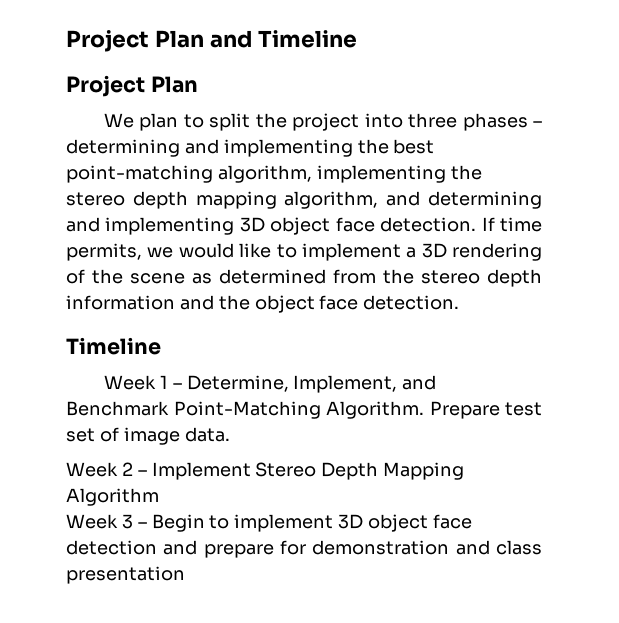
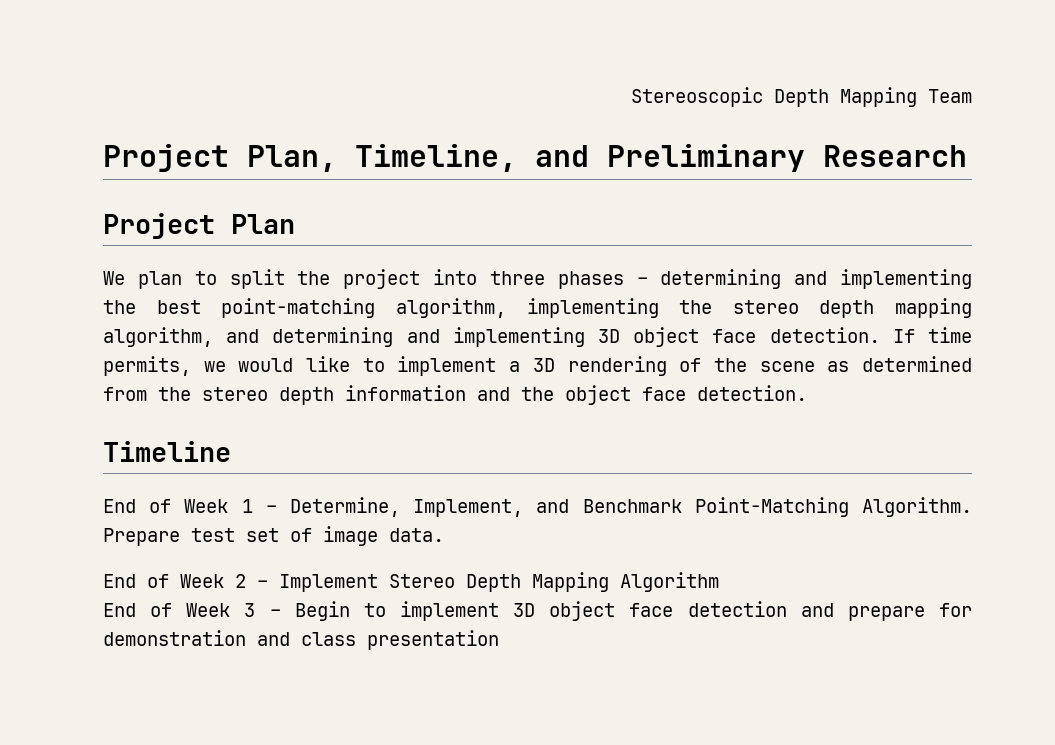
- Project Plan and Timeline
+ Stereoscopic Depth Mapping Team
+ Project Plan, Timeline, and Preliminary Research
- Week 1 – Determine, Implement, and Benchmark Point-Matching Algorithm.
+ End of Week 1 – Determine, Implement, and Benchmark Point-Matching Algorithm.
- Week 2 – Implement Stereo Depth Mapping Algorithm
+ End of Week 2 – Implement Stereo Depth Mapping Algorithm
- Week 3 – Begin to implement 3D object face detection and prepare for demonstration and class presentation
+ End of Week 3 – Begin to implement 3D object face detection and prepare for demonstration and class presentation

